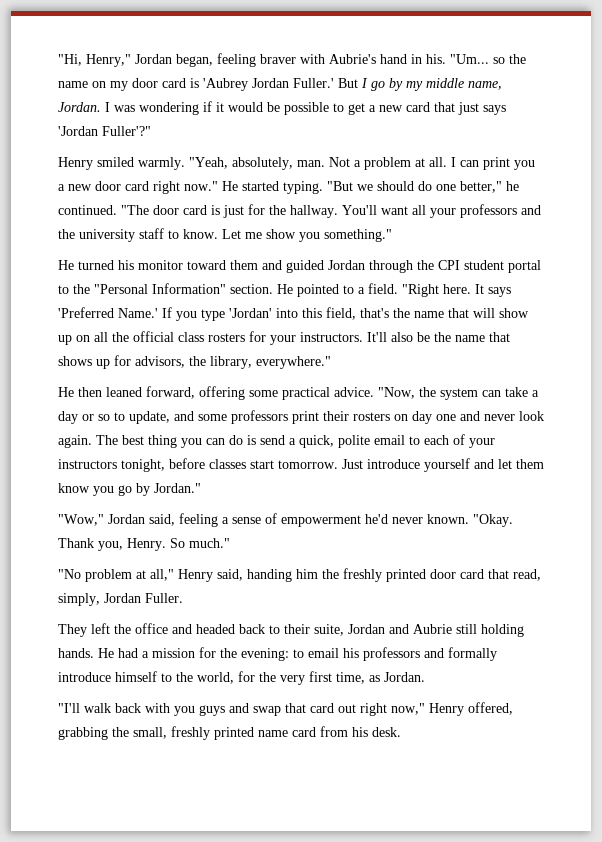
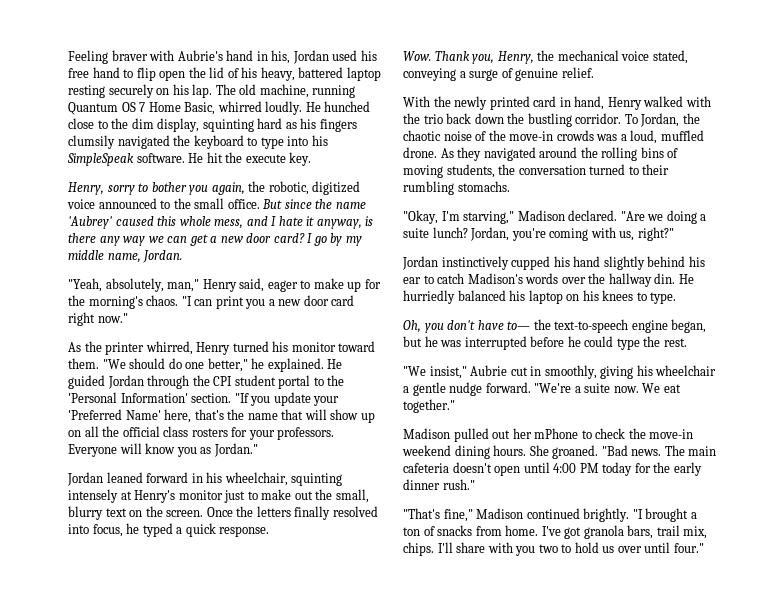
- "Hi, Henry," Jordan began, feeling braver with Aubrie's hand in his. "Um... so the name on my door card is 'Aubrey Jordan Fuller.' But I go by my middle name, Jordan. I was wondering if it would be possible to get a new card that just says 'Jordan Fuller'?"
- Henry smiled warmly. "Yeah, absolutely, man. Not a problem at all. I can print you a new door card right now." He started typing. "But we should do one better," he continued. "The door card is just for the hallway. You'll want all your professors and the university staff to know. Let me show you something."
- He turned his monitor toward them and guided Jordan through the CPI student portal to the "Personal Information" section. He pointed to a field. "Right here. It says 'Preferred Name.' If you type 'Jordan' into this field, that's the name that will show up on all the official class rosters for your instructors. It'll also be the name that shows up for advisors, the library, everywhere."
- He then leaned forward, offering some practical advice. "Now, the system can take a day or so to update, and some professors print their rosters on day one and never look again. The best thing you can do is send a quick, polite email to each of your instructors tonight, before classes start tomorrow. Just introduce yourself and let them know you go by Jordan."
- "Wow," Jordan said, feeling a sense of empowerment he'd never known. "Okay. Thank you, Henry. So much."
- "No problem at all," Henry said, handing him the freshly printed door card that read, simply, Jordan Fuller.
- They left the office and headed back to their suite, Jordan and Aubrie still holding hands. He had a mission for the evening: to email his professors and formally introduce himself to the world, for the very first time, as Jordan.
- "I'll walk back with you guys and swap that card out right now," Henry offered, grabbing the small, freshly printed name card from his desk.
+ Feeling braver with Aubrie's hand in his, Jordan used his free hand to flip open the lid of his heavy, battered laptop resting securely on his lap. The old machine, running Quantum OS 7 Home Basic, whirred loudly. He hunched close to the dim display, squinting hard as his fingers clumsily navigated the keyboard to type into his SimpleSpeak software. He hit the execute key.
+ Henry, sorry to bother you again, the robotic, digitized voice announced to the small office. But since the name 'Aubrey' caused this whole mess, and I hate it anyway, is there any way we can get a new door card? I go by my middle name, Jordan.
+ "Yeah, absolutely, man," Henry said, eager to make up for the morning's chaos. "I can print you a new door card right now."
+ As the printer whirred, Henry turned his monitor toward them. "We should do one better," he explained. He guided Jordan through the CPI student portal to the 'Personal Information' section. "If you update your 'Preferred Name' here, that's the name that will show up on all the official class rosters for your professors. Everyone will know you as Jordan."
+ Jordan leaned forward in his wheelchair, squinting intensely at Henry's monitor just to make out the small, blurry text on the screen. Once the letters finally resolved into focus, he typed a quick response.
+ Wow. Thank you, Henry, the mechanical voice stated, conveying a surge of genuine relief.
+ With the newly printed card in hand, Henry walked with the trio back down the bustling corridor. To Jordan, the chaotic noise of the move-in crowds was a loud, muffled drone. As they navigated around the rolling bins of moving students, the conversation turned to their rumbling stomachs.
+ "Okay, I'm starving," Madison declared. "Are we doing a suite lunch? Jordan, you're coming with us, right?"
+ Jordan instinctively cupped his hand slightly behind his ear to catch Madison's words over the hallway din. He hurriedly balanced his laptop on his knees to type.
+ Oh, you don't have to— the text-to-speech engine began, but he was interrupted before he could type the rest.
+ "We insist," Aubrie cut in smoothly, giving his wheelchair a gentle nudge forward. "We're a suite now. We eat together."
+ Madison pulled out her mPhone to check the move-in weekend dining hours. She groaned. "Bad news. The main cafeteria doesn't open until 4:00 PM today for the early dinner rush."
+ "That's fine," Madison continued brightly. "I brought a ton of snacks from home. I've got granola bars, trail mix, chips. I'll share with you two to hold us over until four."

